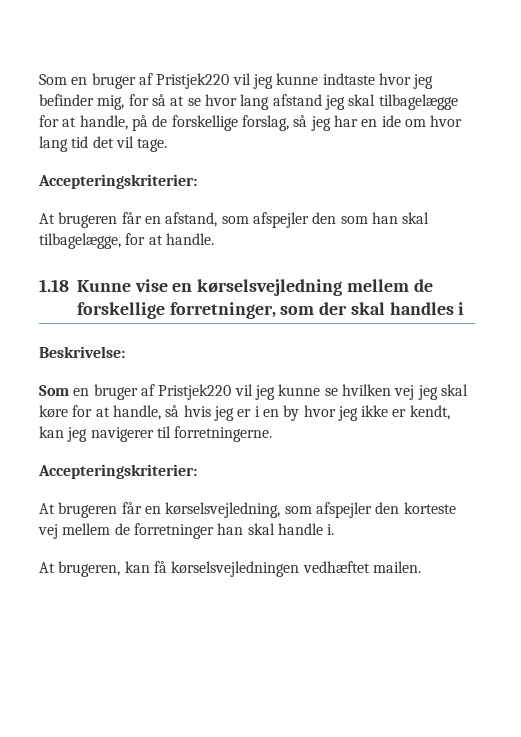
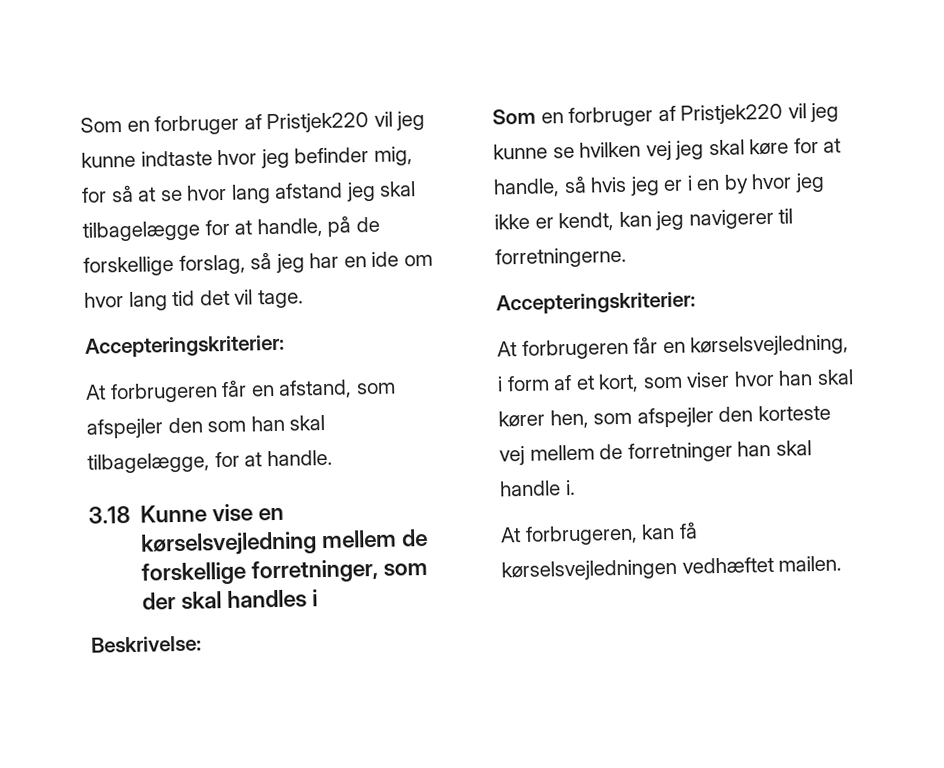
- Som en bruger af Pristjek220 vil jeg kunne indtaste hvor jeg befinder mig, for så at se hvor lang afstand jeg skal tilbagelægge for at handle, på de forskellige forslag, så jeg har en ide om hvor lang tid det vil tage.
+ Som en forbruger af Pristjek220 vil jeg kunne indtaste hvor jeg befinder mig, for så at se hvor lang afstand jeg skal tilbagelægge for at handle, på de forskellige forslag, så jeg har en ide om hvor lang tid det vil tage.
- At brugeren får en afstand, som afspejler den som han skal tilbagelægge, for at handle.
+ At forbrugeren får en afstand, som afspejler den som han skal tilbagelægge, for at handle.
- 1.18 Kunne vise en kørselsvejledning mellem de forskellige forretninger, som der skal handles i
+ 3.18 Kunne vise en kørselsvejledning mellem de forskellige forretninger, som der skal handles i
- Som en bruger af Pristjek220 vil jeg kunne se hvilken vej jeg skal køre for at handle, så hvis jeg er i en by hvor jeg ikke er kendt, kan jeg navigerer til forretningerne.
+ Som en forbruger af Pristjek220 vil jeg kunne se hvilken vej jeg skal køre for at handle, så hvis jeg er i en by hvor jeg ikke er kendt, kan jeg navigerer til forretningerne.
- At brugeren får en kørselsvejledning, som afspejler den korteste vej mellem de forretninger han skal handle i.
+ At forbrugeren får en kørselsvejledning, i form af et kort, som viser hvor han skal kører hen, som afspejler den korteste vej mellem de forretninger han skal handle i.
- At brugeren, kan få kørselsvejledningen vedhæftet mailen.
+ At forbrugeren, kan få kørselsvejledningen vedhæftet mailen.

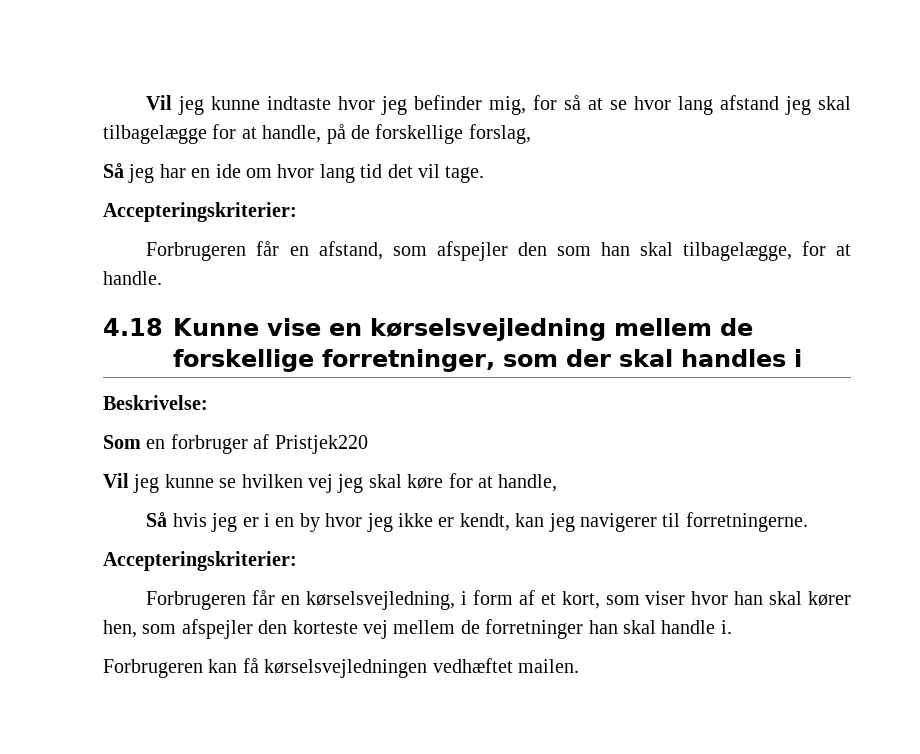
- Som en forbruger af Pristjek220 vil jeg kunne indtaste hvor jeg befinder mig, for så at se hvor lang afstand jeg skal tilbagelægge for at handle, på de forskellige forslag, så jeg har en ide om hvor lang tid det vil tage.
+ Vil jeg kunne indtaste hvor jeg befinder mig, for så at se hvor lang afstand jeg skal tilbagelægge for at handle, på de forskellige forslag,
+ Så jeg har en ide om hvor lang tid det vil tage.
- At forbrugeren får en afstand, som afspejler den som han skal tilbagelægge, for at handle.
+ Forbrugeren får en afstand, som afspejler den som han skal tilbagelægge, for at handle.
- 3.18 Kunne vise en kørselsvejledning mellem de forskellige forretninger, som der skal handles i
+ 4.18 Kunne vise en kørselsvejledning mellem de forskellige forretninger, som der skal handles i
- Som en forbruger af Pristjek220 vil jeg kunne se hvilken vej jeg skal køre for at handle, så hvis jeg er i en by hvor jeg ikke er kendt, kan jeg navigerer til forretningerne.
+ Som en forbruger af Pristjek220
+ Vil jeg kunne se hvilken vej jeg skal køre for at handle,
+ Så hvis jeg er i en by hvor jeg ikke er kendt, kan jeg navigerer til forretningerne.
- At forbrugeren får en kørselsvejledning, i form af et kort, som viser hvor han skal kører hen, som afspejler den korteste vej mellem de forretninger han skal handle i.
+ Forbrugeren får en kørselsvejledning, i form af et kort, som viser hvor han skal kører hen, som afspejler den korteste vej mellem de forretninger han skal handle i.
- At forbrugeren, kan få kørselsvejledningen vedhæftet mailen.
+ Forbrugeren kan få kørselsvejledningen vedhæftet mailen.

